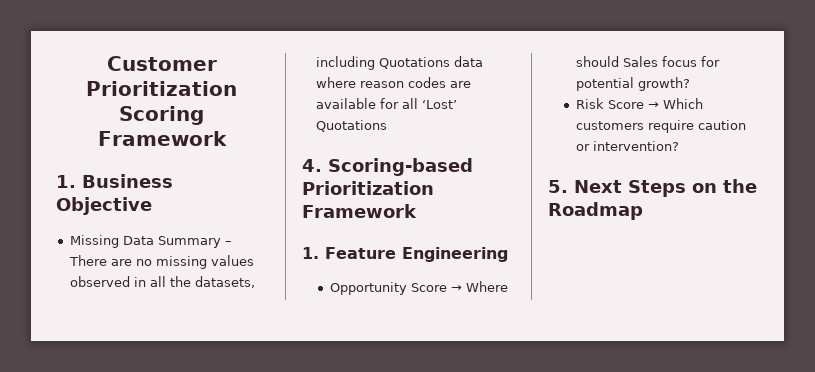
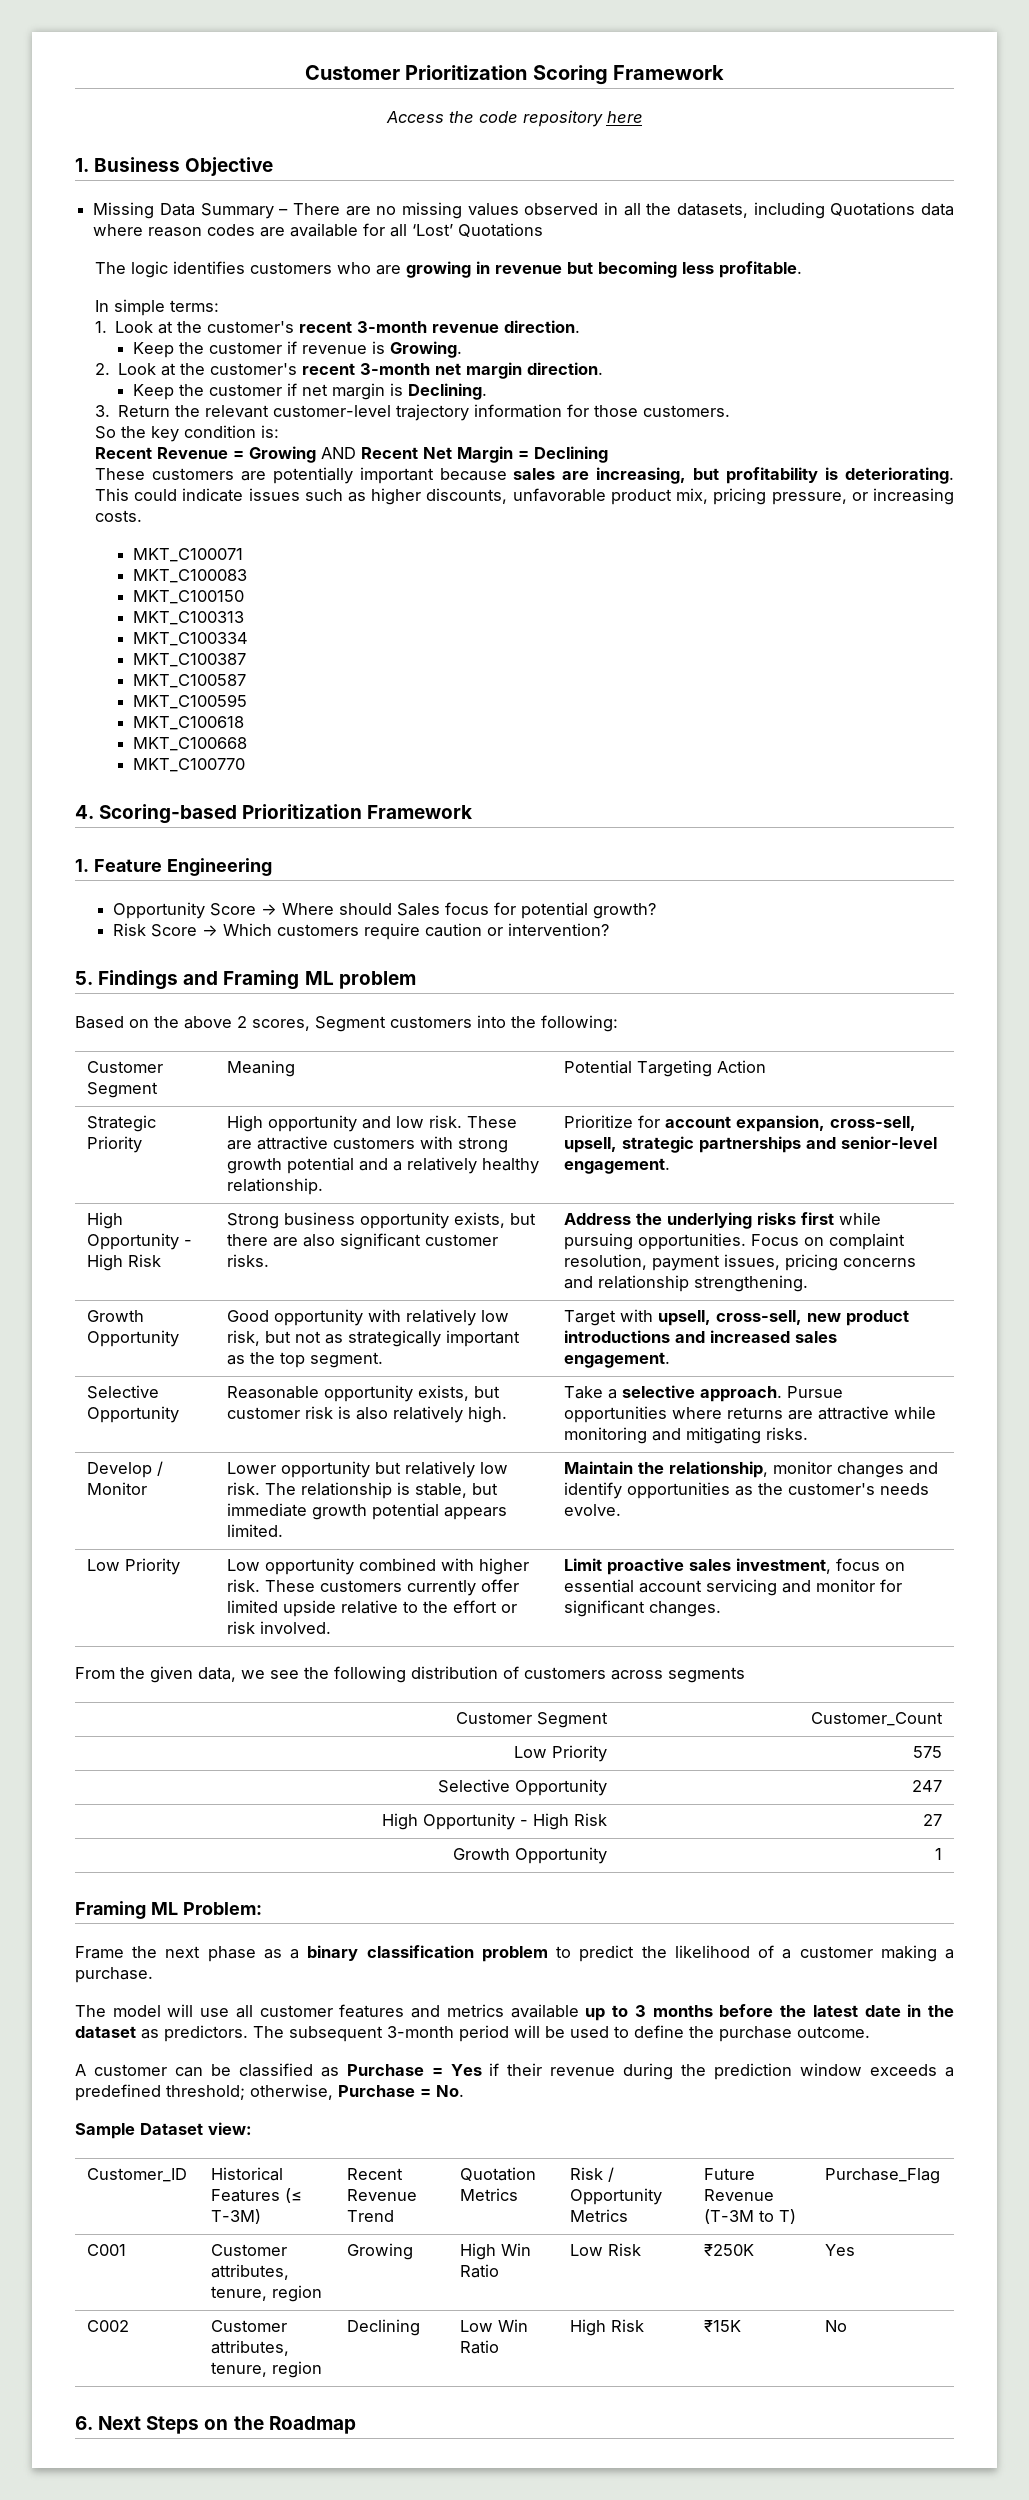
+ Access the code repository here
+ The logic identifies customers who are growing in revenue but becoming less profitable.
+ In simple terms:
+ 1. Look at the customer's recent 3-month revenue direction.
+ Keep the customer if revenue is Growing.
+ 2. Look at the customer's recent 3-month net margin direction.
+ Keep the customer if net margin is Declining.
+ 3. Return the relevant customer-level trajectory information for those customers.
+ So the key condition is:
+ Recent Revenue = Growing AND Recent Net Margin = Declining
+ These customers are potentially important because sales are increasing, but profitability is deteriorating. This could indicate issues such as higher discounts, unfavorable product mix, pricing pressure, or increasing costs.
+ MKT_C100071
+ MKT_C100083
+ MKT_C100150
+ MKT_C100313
+ MKT_C100334
+ MKT_C100387
+ MKT_C100587
+ MKT_C100595
+ MKT_C100618
+ MKT_C100668
+ MKT_C100770
- 5. Next Steps on the Roadmap
+ 5. Findings and Framing ML problem
+ Based on the above 2 scores, Segment customers into the following:
+ Customer Segment | Meaning | Potential Targeting Action
+ Strategic Priority | High opportunity and low risk. These are attractive customers with strong growth potential and a relatively healthy relationship. | Prioritize for account expansion, cross-sell, upsell, strategic partnerships and senior-level engagement.
+ High Opportunity - High Risk | Strong business opportunity exists, but there are also significant customer risks. | Address the underlying risks first while pursuing opportunities. Focus on complaint resolution, payment issues, pricing concerns and relationship strengthening.
+ Growth Opportunity | Good opportunity with relatively low risk, but not as strategically important as the top segment. | Target with upsell, cross-sell, new product introductions and increased sales engagement.
+ Selective Opportunity | Reasonable opportunity exists, but customer risk is also relatively high. | Take a selective approach. Pursue opportunities where returns are attractive while monitoring and mitigating risks.
+ Develop / Monitor | Lower opportunity but relatively low risk. The relationship is stable, but immediate growth potential appears limited. | Maintain the relationship, monitor changes and identify opportunities as the customer's needs evolve.
+ Low Priority | Low opportunity combined with higher risk. These customers currently offer limited upside relative to the effort or risk involved. | Limit proactive sales investment, focus on essential account servicing and monitor for significant changes.
+ From the given data, we see the following distribution of customers across segments
+ Customer Segment | Customer_Count
+ Low Priority | 575
+ Selective Opportunity | 247
+ High Opportunity - High Risk | 27
+ Growth Opportunity | 1
+ Framing ML Problem:
+ Frame the next phase as a binary classification problem to predict the likelihood of a customer making a purchase.
+ The model will use all customer features and metrics available up to 3 months before the latest date in the dataset as predictors. The subsequent 3-month period will be used to define the purchase outcome.
+ A customer can be classified as Purchase = Yes if their revenue during the prediction window exceeds a predefined threshold; otherwise, Purchase = No.
+ Sample Dataset view:
+ Customer_ID | Historical Features (≤ T-3M) | Recent Revenue Trend | Quotation Metrics | Risk / Opportunity Metrics | Future Revenue (T-3M to T) | Purchase_Flag
+ C001 | Customer attributes, tenure, region | Growing | High Win Ratio | Low Risk | ₹250K | Yes
+ C002 | Customer attributes, tenure, region | Declining | Low Win Ratio | High Risk | ₹15K | No
+ 6. Next Steps on the Roadmap

